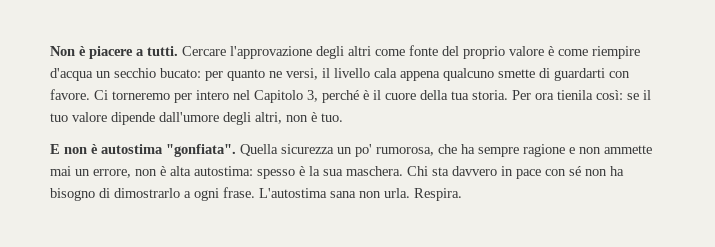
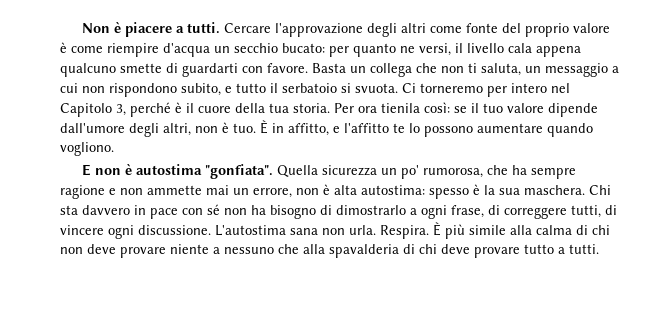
+ Basta un collega che non ti saluta, un messaggio a cui non rispondono subito, e tutto il serbatoio si svuota.
+ È in affitto, e l'affitto te lo possono aumentare quando vogliono.
- Chi sta davvero in pace con sé non ha bisogno di dimostrarlo a ogni frase.
+ Chi sta davvero in pace con sé non ha bisogno di dimostrarlo a ogni frase, di correggere tutti, di vincere ogni discussione.
+ È più simile alla calma di chi non deve provare niente a nessuno che alla spavalderia di chi deve provare tutto a tutti.

